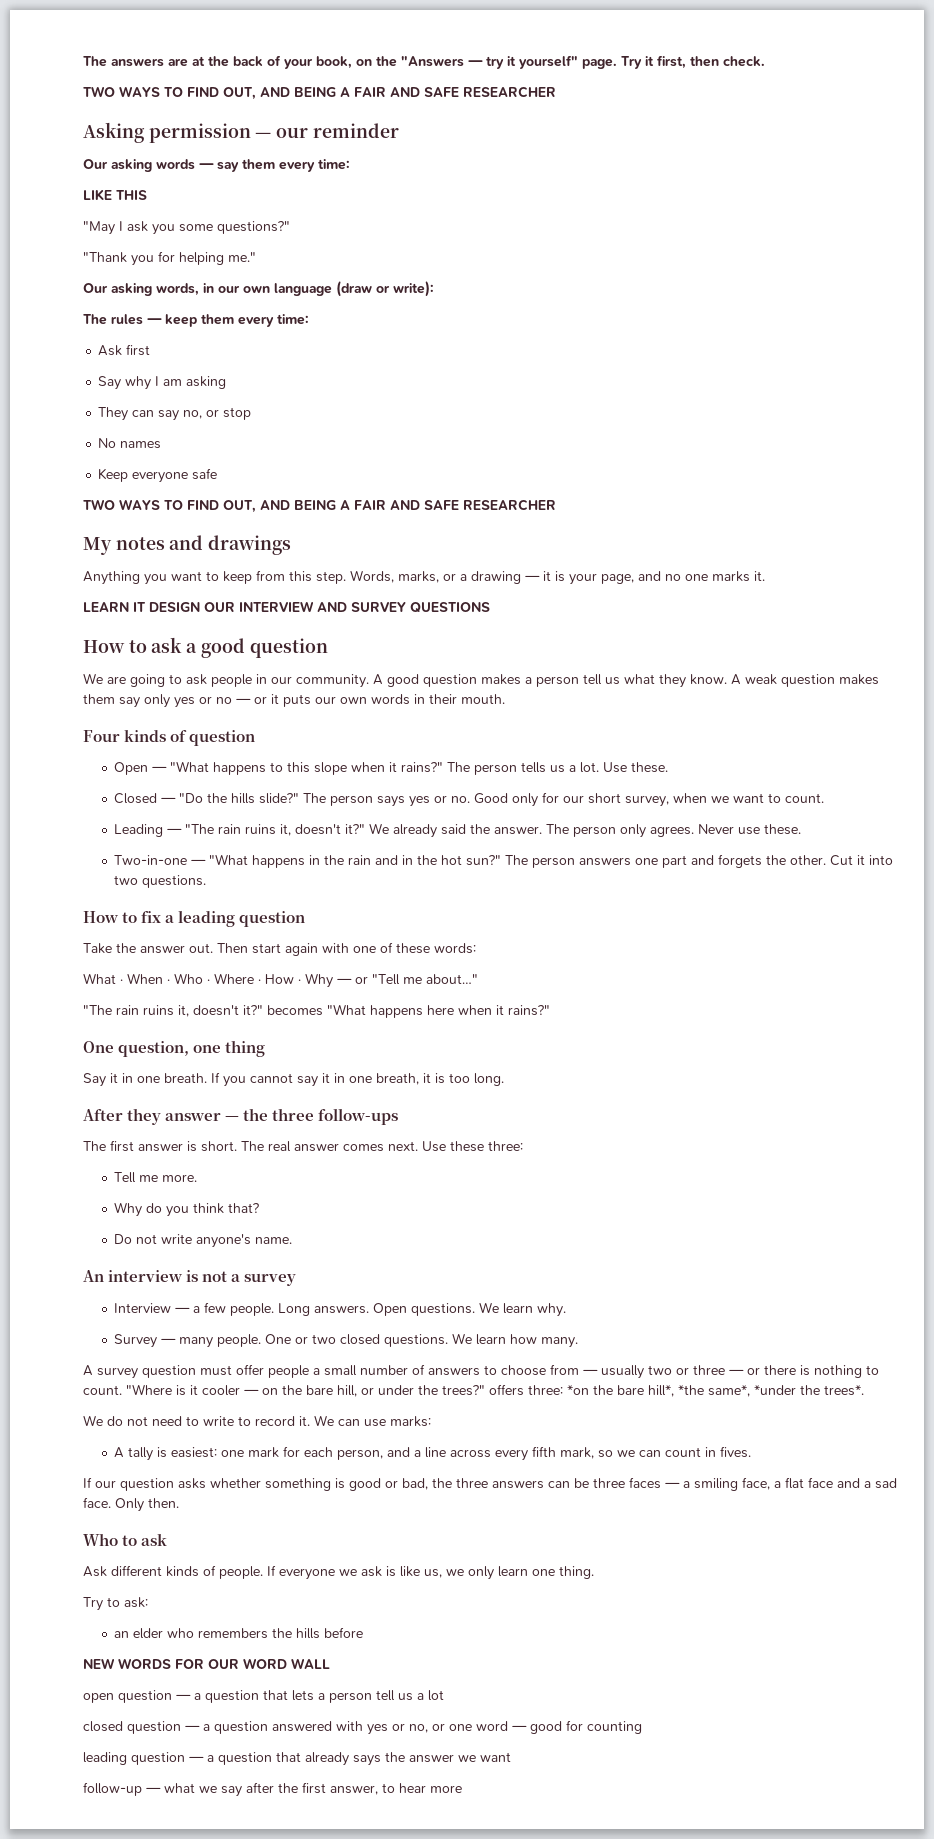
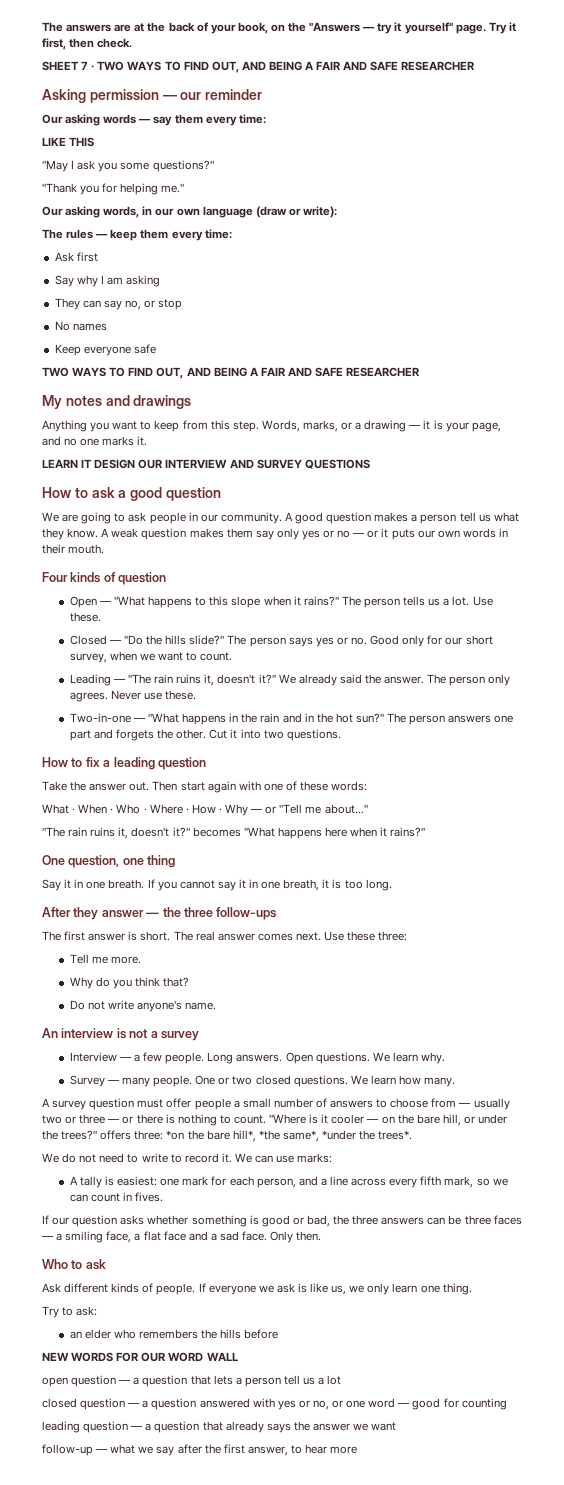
  Try it first, then check.
- TWO WAYS TO FIND OUT, AND BEING A FAIR AND SAFE RESEARCHER
+ SHEET 7 · TWO WAYS TO FIND OUT, AND BEING A FAIR AND SAFE RESEARCHER

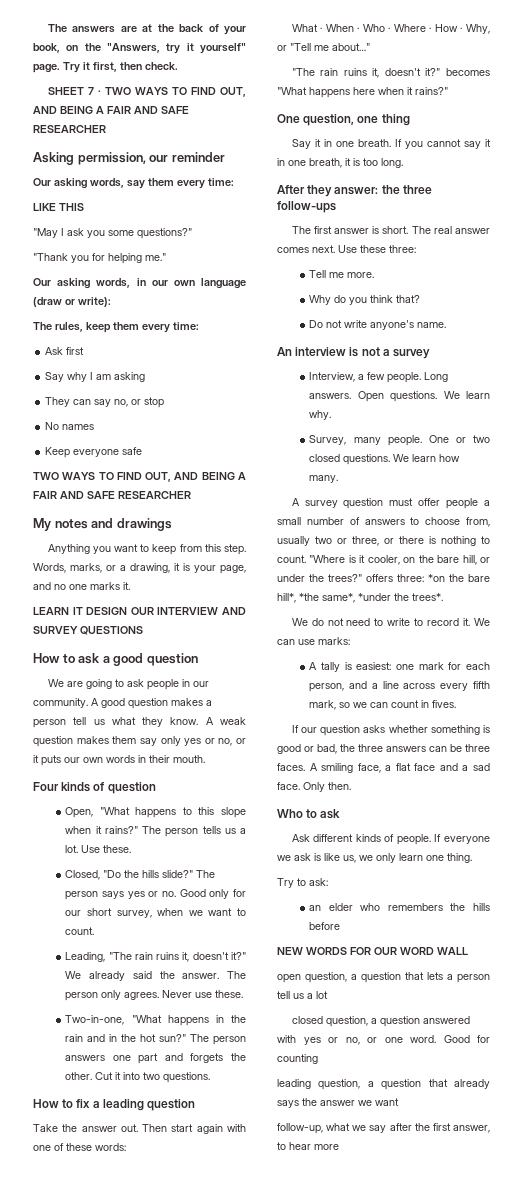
- The answers are at the back of your book, on the "Answers — try it yourself" page.
+ The answers are at the back of your book, on the "Answers, try it yourself" page.
- Asking permission — our reminder
+ Asking permission, our reminder
- Our asking words — say them every time:
+ Our asking words, say them every time:
- The rules — keep them every time:
+ The rules, keep them every time:
- Words, marks, or a drawing — it is your page, and no one marks it.
+ Words, marks, or a drawing, it is your page, and no one marks it.
- A weak question makes them say only yes or no — or it puts our own words in their mouth.
+ A weak question makes them say only yes or no, or it puts our own words in their mouth.
- Open — "What happens to this slope when it rains?"
+ Open, "What happens to this slope when it rains?"
- Closed — "Do the hills slide?"
+ Closed, "Do the hills slide?"
- Leading — "The rain ruins it, doesn't it?"
+ Leading, "The rain ruins it, doesn't it?"
- Two-in-one — "What happens in the rain and in the hot sun?"
+ Two-in-one, "What happens in the rain and in the hot sun?"
- What · When · Who · Where · How · Why — or "Tell me about…"
+ What · When · Who · Where · How · Why, or "Tell me about…"
- After they answer — the three follow-ups
+ After they answer: the three follow-ups
- Interview — a few people.
+ Interview, a few people.
- Survey — many people.
+ Survey, many people.
- A survey question must offer people a small number of answers to choose from — usually two or three — or there is nothing to count.
+ A survey question must offer people a small number of answers to choose from, usually two or three, or there is nothing to count.
- "Where is it cooler — on the bare hill, or under the trees?" offers three: *on the bare hill*, *the same*, *under the trees*.
+ "Where is it cooler, on the bare hill, or under the trees?" offers three: *on the bare hill*, *the same*, *under the trees*.
- If our question asks whether something is good or bad, the three answers can be three faces — a smiling face, a flat face and a sad face.
+ If our question asks whether something is good or bad, the three answers can be three faces. A smiling face, a flat face and a sad face.
- open question — a question that lets a person tell us a lot
+ open question, a question that lets a person tell us a lot
- closed question — a question answered with yes or no, or one word — good for counting
+ closed question, a question answered with yes or no, or one word. Good for counting
- leading question — a question that already says the answer we want
+ leading question, a question that already says the answer we want
- follow-up — what we say after the first answer, to hear more
+ follow-up, what we say after the first answer, to hear more

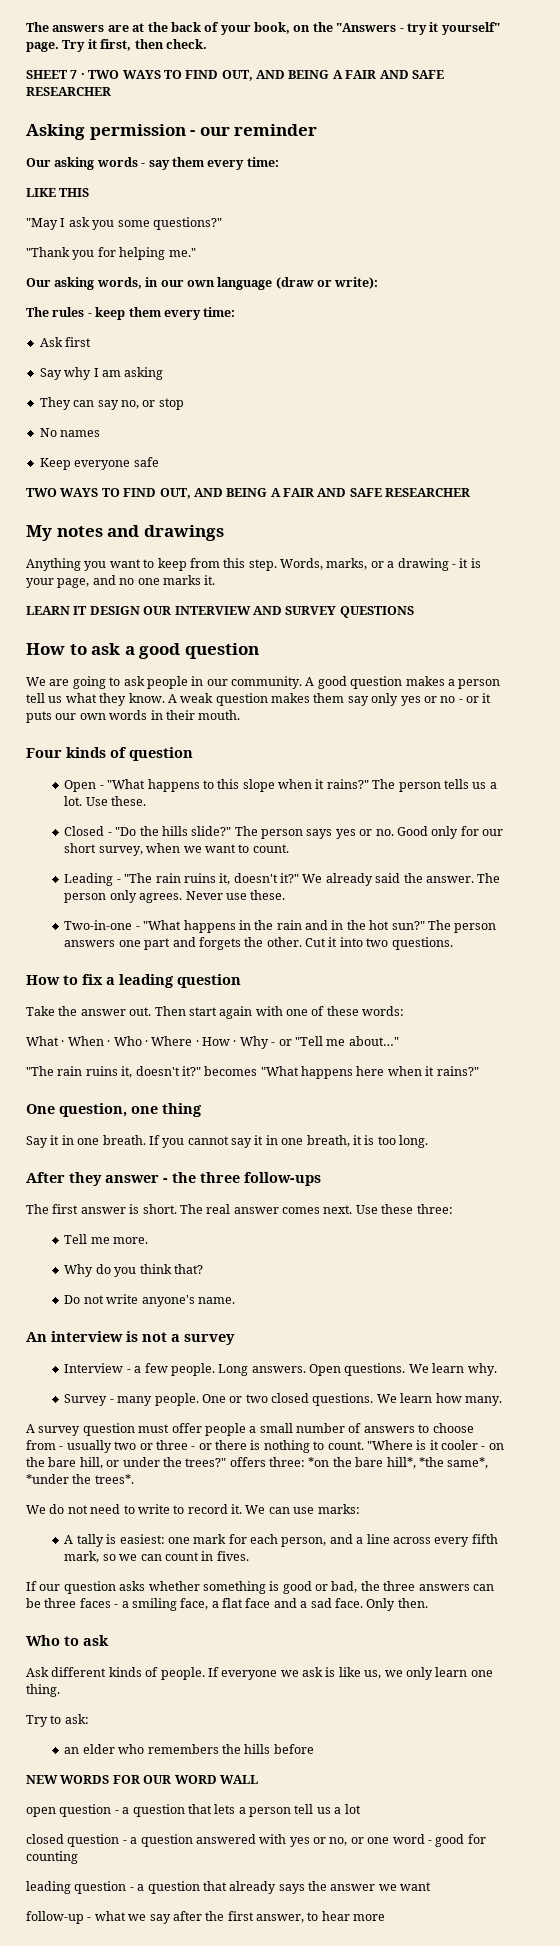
- The answers are at the back of your book, on the "Answers, try it yourself" page.
+ The answers are at the back of your book, on the "Answers - try it yourself" page.
- Asking permission, our reminder
+ Asking permission - our reminder
- Our asking words, say them every time:
+ Our asking words - say them every time:
- The rules, keep them every time:
+ The rules - keep them every time:
- Words, marks, or a drawing, it is your page, and no one marks it.
+ Words, marks, or a drawing - it is your page, and no one marks it.
- A weak question makes them say only yes or no, or it puts our own words in their mouth.
+ A weak question makes them say only yes or no - or it puts our own words in their mouth.
- Open, "What happens to this slope when it rains?"
+ Open - "What happens to this slope when it rains?"
- Closed, "Do the hills slide?"
+ Closed - "Do the hills slide?"
- Leading, "The rain ruins it, doesn't it?"
+ Leading - "The rain ruins it, doesn't it?"
- Two-in-one, "What happens in the rain and in the hot sun?"
+ Two-in-one - "What happens in the rain and in the hot sun?"
- What · When · Who · Where · How · Why, or "Tell me about…"
+ What · When · Who · Where · How · Why - or "Tell me about…"
- After they answer: the three follow-ups
+ After they answer - the three follow-ups
- Interview, a few people.
+ Interview - a few people.
- Survey, many people.
+ Survey - many people.
- A survey question must offer people a small number of answers to choose from, usually two or three, or there is nothing to count.
+ A survey question must offer people a small number of answers to choose from - usually two or three - or there is nothing to count.
- "Where is it cooler, on the bare hill, or under the trees?" offers three: *on the bare hill*, *the same*, *under the trees*.
+ "Where is it cooler - on the bare hill, or under the trees?" offers three: *on the bare hill*, *the same*, *under the trees*.
- If our question asks whether something is good or bad, the three answers can be three faces. A smiling face, a flat face and a sad face.
+ If our question asks whether something is good or bad, the three answers can be three faces - a smiling face, a flat face and a sad face.
- open question, a question that lets a person tell us a lot
+ open question - a question that lets a person tell us a lot
- closed question, a question answered with yes or no, or one word. Good for counting
+ closed question - a question answered with yes or no, or one word - good for counting
- leading question, a question that already says the answer we want
+ leading question - a question that already says the answer we want
- follow-up, what we say after the first answer, to hear more
+ follow-up - what we say after the first answer, to hear more

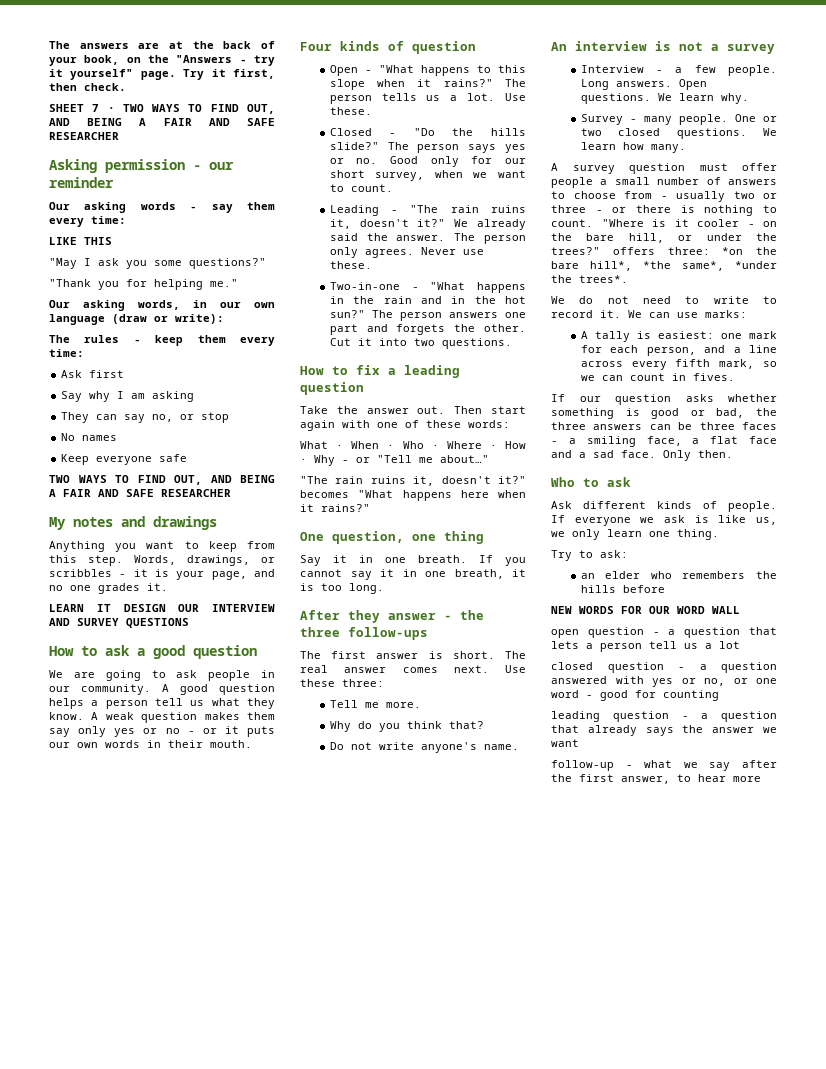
- Words, marks, or a drawing - it is your page, and no one marks it.
+ Words, drawings, or scribbles - it is your page, and no one grades it.
- A good question makes a person tell us what they know.
+ A good question helps a person tell us what they know.

